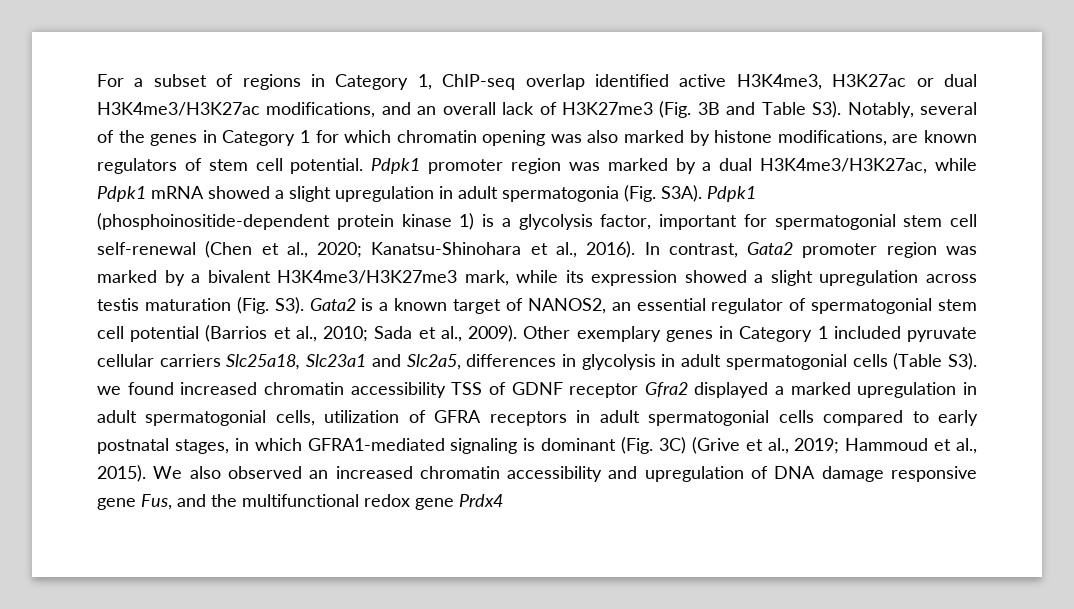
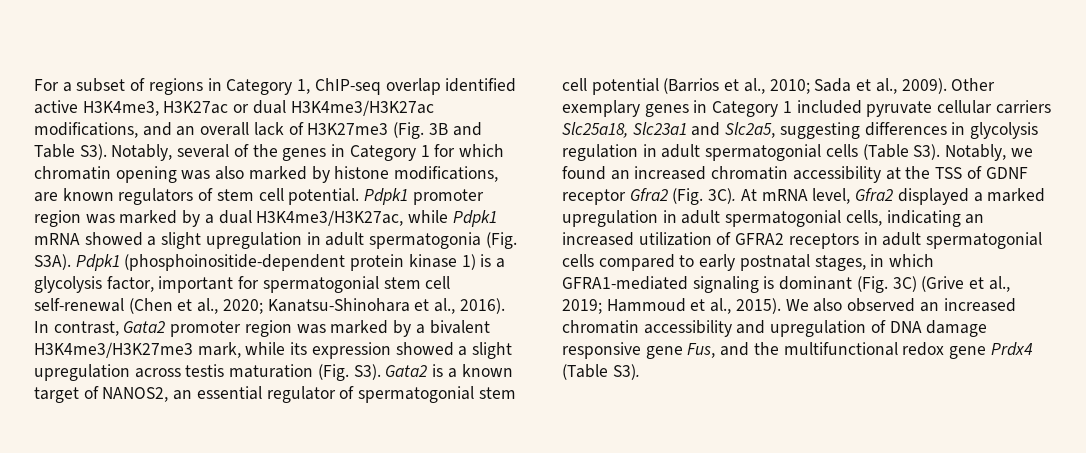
- Other exemplary genes in Category 1 included pyruvate cellular carriers Slc25a18, Slc23a1 and Slc2a5, differences in glycolysis in adult spermatogonial cells (Table S3). we found increased chromatin accessibility TSS of GDNF receptor Gfra2 displayed a marked upregulation in adult spermatogonial cells, utilization of GFRA receptors in adult spermatogonial cells compared to early postnatal stages, in which GFRA1-mediated signaling is dominant (Fig. 3C) (Grive et al., 2019;
+ Other exemplary genes in Category 1 included pyruvate cellular carriers Slc25a18, Slc23a1 and Slc2a5, suggesting differences in glycolysis regulation in adult spermatogonial cells (Table S3). Notably, we found an increased chromatin accessibility at the TSS of GDNF receptor Gfra2 (Fig. 3C). At mRNA level, Gfra2 displayed a marked upregulation in adult spermatogonial cells, indicating an increased utilization of GFRA2 receptors in adult spermatogonial cells compared to early postnatal stages, in which GFRA1-mediated signaling is dominant (Fig. 3C) (Grive et al., 2019;
- We also observed an increased chromatin accessibility and upregulation of DNA damage responsive gene Fus, and the multifunctional redox gene Prdx4
+ We also observed an increased chromatin accessibility and upregulation of DNA damage responsive gene Fus, and the multifunctional redox gene Prdx4 (Table S3).

